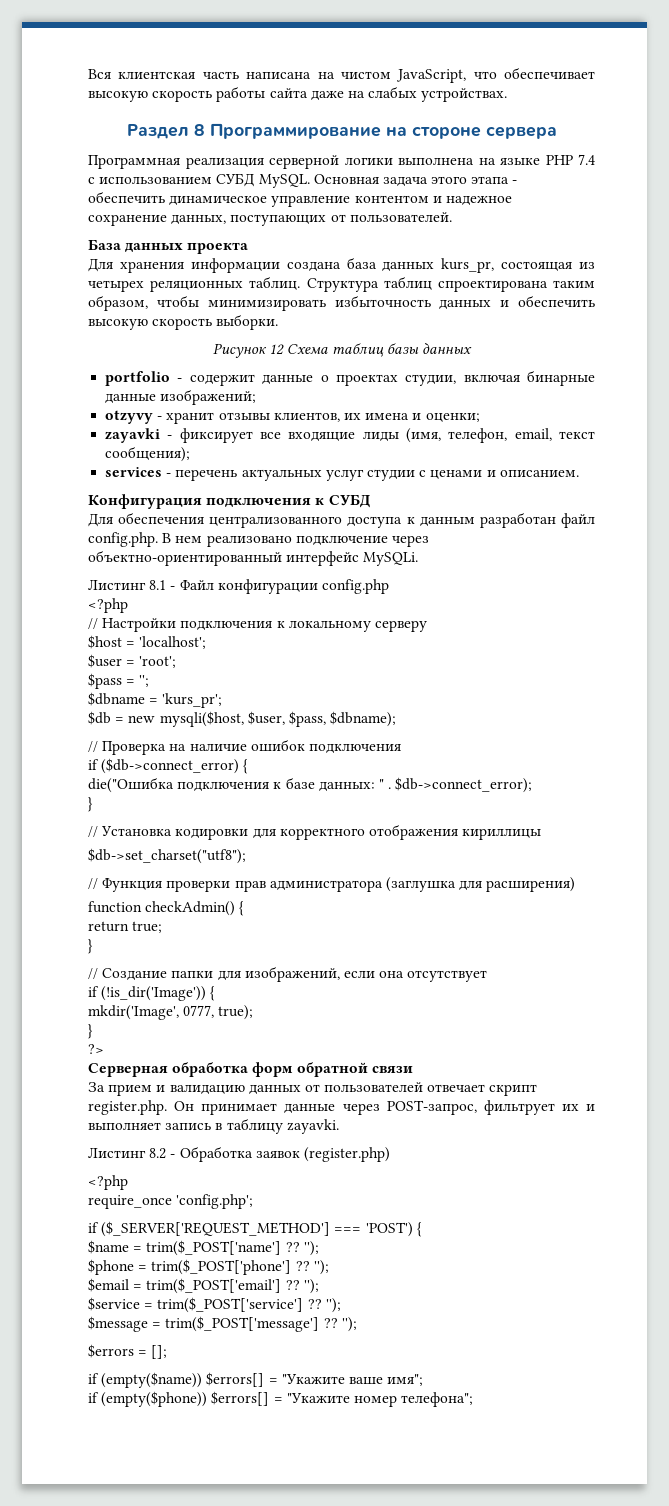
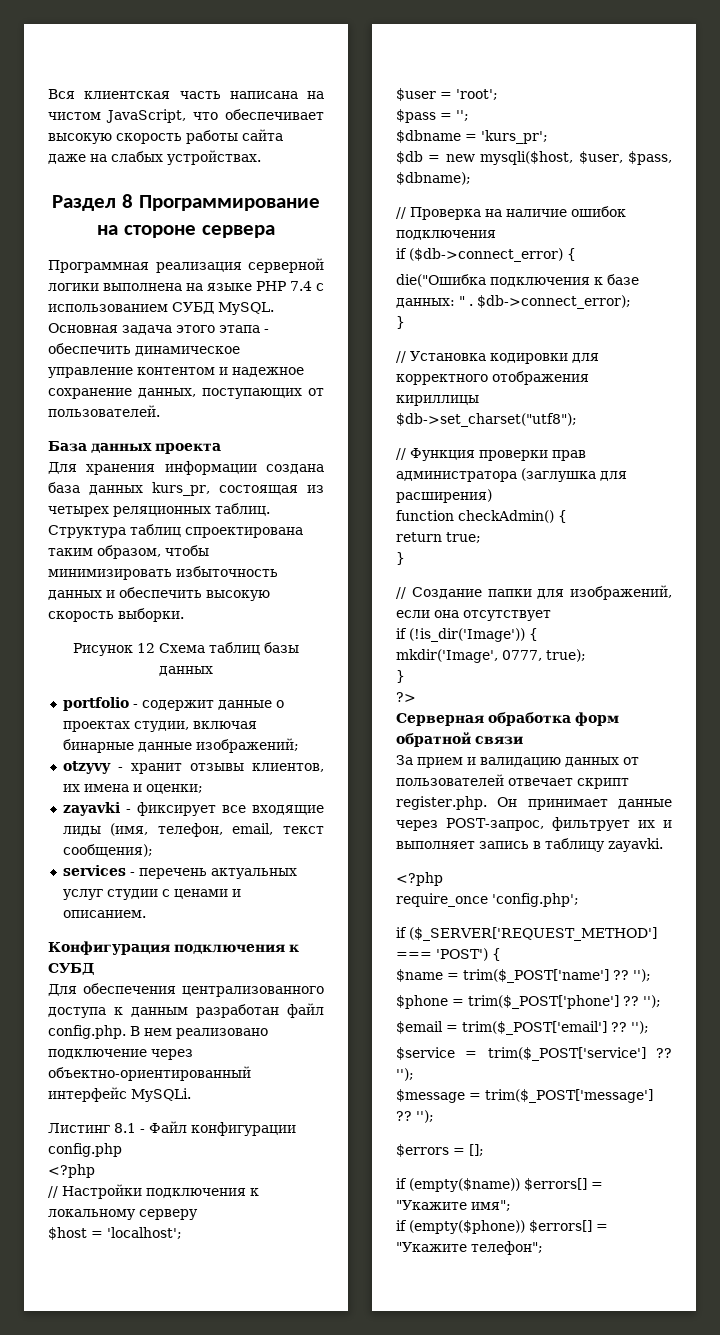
- Листинг 8.2 - Обработка заявок (register.php)
- if (empty($name)) $errors[] = "Укажите ваше имя";
+ if (empty($name)) $errors[] = "Укажите имя";
- if (empty($phone)) $errors[] = "Укажите номер телефона";
+ if (empty($phone)) $errors[] = "Укажите телефон";

